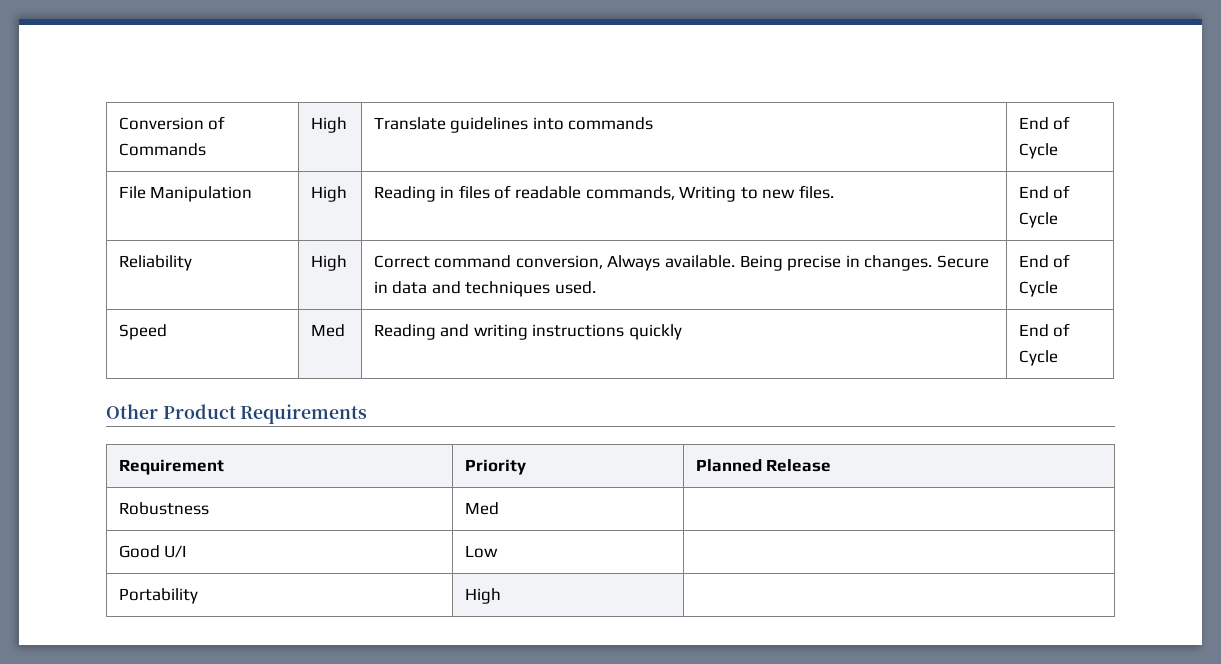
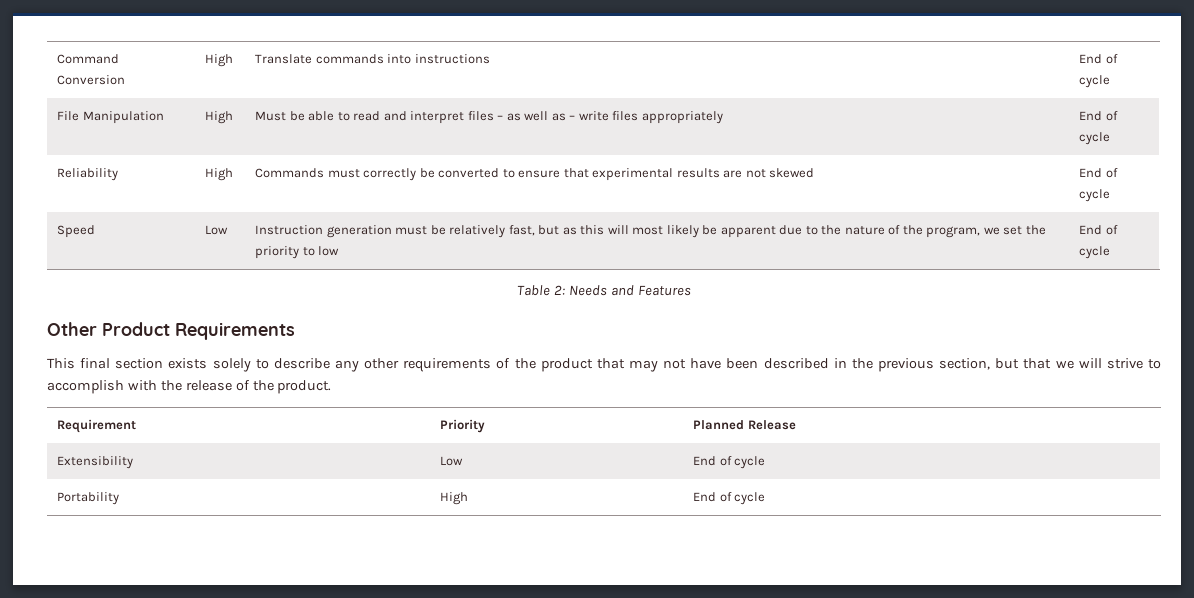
- Conversion of Commands | High | Translate guidelines into commands | End of Cycle
+ Command Conversion | High | Translate commands into instructions | End of cycle
- File Manipulation | High | Reading in files of readable commands, Writing to new files. | End of Cycle
+ File Manipulation | High | Must be able to read and interpret files – as well as – write files appropriately | End of cycle
- Reliability | High | Correct command conversion, Always available. Being precise in changes. Secure in data and techniques used. | End of Cycle
+ Reliability | High | Commands must correctly be converted to ensure that experimental results are not skewed | End of cycle
- Speed | Med | Reading and writing instructions quickly | End of Cycle
+ Speed | Low | Instruction generation must be relatively fast, but as this will most likely be apparent due to the nature of the program, we set the priority to low | End of cycle
+ Table 2: Needs and Features
  Other Product Requirements
+ This final section exists solely to describe any other requirements of the product that may not have been described in the previous section, but that we will strive to accomplish with the release of the product.
- Robustness | Med |
- Good U/I | Low |
+ Extensibility | Low | End of cycle
- Portability | High |
+ Portability | High | End of cycle

